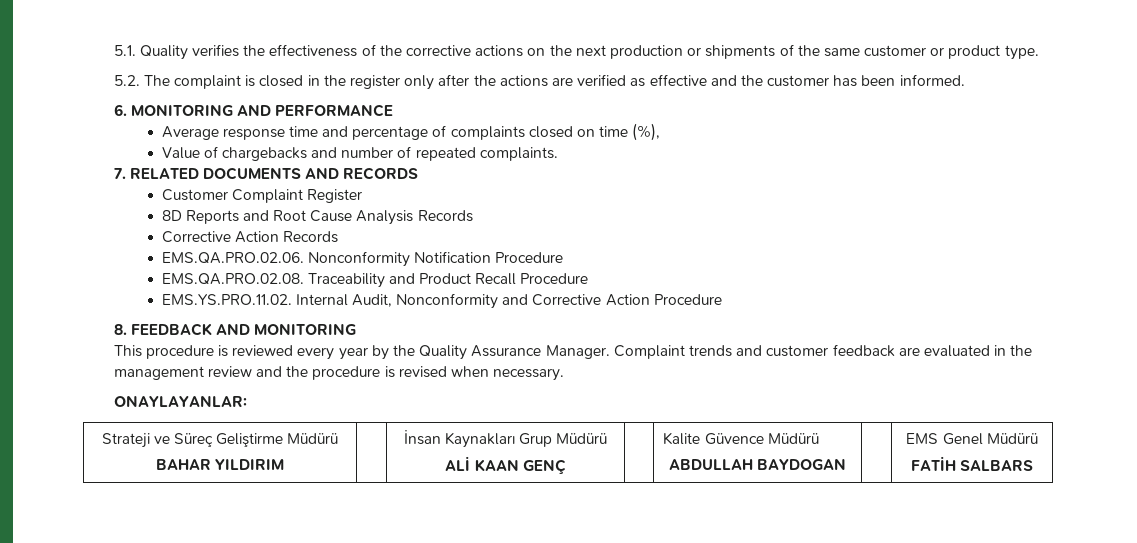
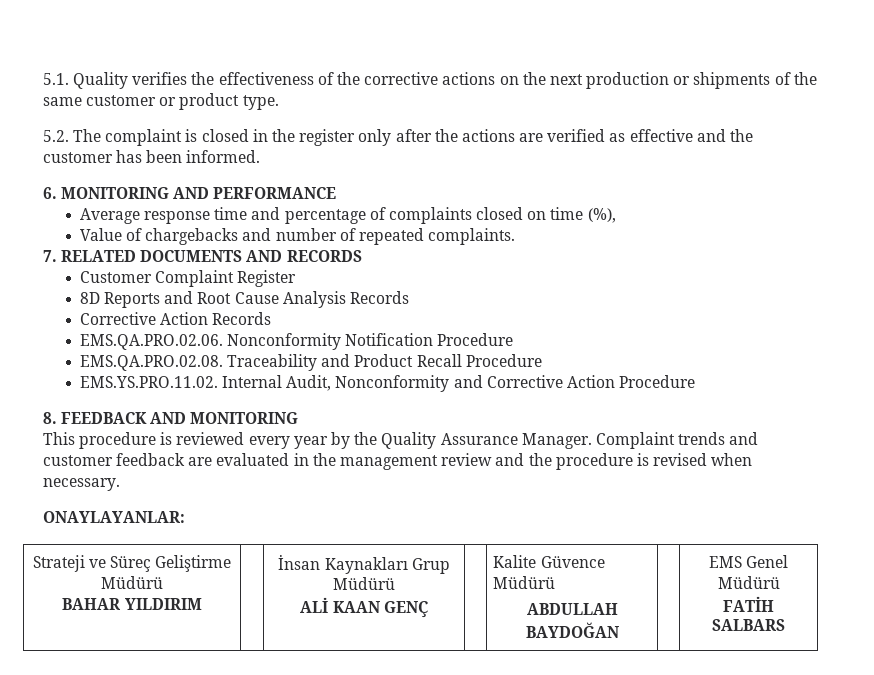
  Strateji ve Süreç Geliştirme Müdürü
  BAHAR YILDIRIM | | İnsan Kaynakları Grup Müdürü
  ALİ KAAN GENÇ | | Kalite Güvence Müdürü
- ABDULLAH BAYDOGAN | | EMS Genel Müdürü
+ ABDULLAH BAYDOĞAN | | EMS Genel Müdürü

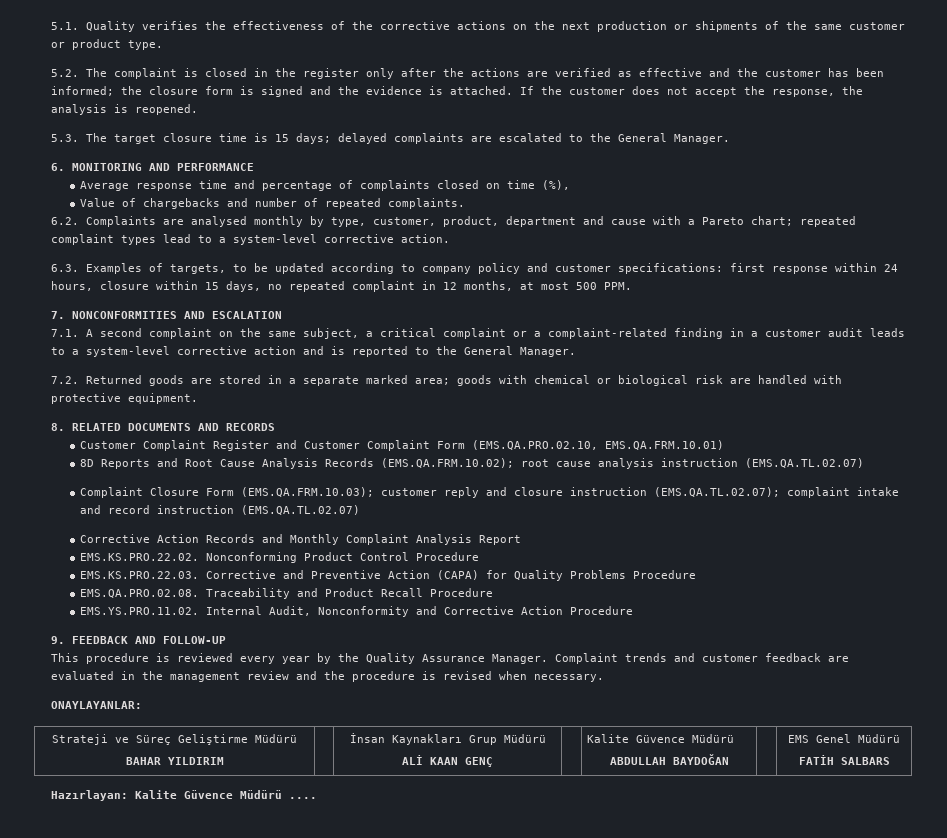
- 5.2. The complaint is closed in the register only after the actions are verified as effective and the customer has been informed.
+ 5.2. The complaint is closed in the register only after the actions are verified as effective and the customer has been informed; the closure form is signed and the evidence is attached. If the customer does not accept the response, the analysis is reopened.
+ 5.3. The target closure time is 15 days; delayed complaints are escalated to the General Manager.
- 7. RELATED DOCUMENTS AND RECORDS
+ 6.2. Complaints are analysed monthly by type, customer, product, department and cause with a Pareto chart; repeated complaint types lead to a system-level corrective action.
+ 6.3. Examples of targets, to be updated according to company policy and customer specifications: first response within 24 hours, closure within 15 days, no repeated complaint in 12 months, at most 500 PPM.
+ 7. NONCONFORMITIES AND ESCALATION
+ 7.1. A second complaint on the same subject, a critical complaint or a complaint-related finding in a customer audit leads to a system-level corrective action and is reported to the General Manager.
+ 7.2. Returned goods are stored in a separate marked area; goods with chemical or biological risk are handled with protective equipment.
+ 8. RELATED DOCUMENTS AND RECORDS
- Customer Complaint Register
+ Customer Complaint Register and Customer Complaint Form (EMS.QA.PRO.02.10, EMS.QA.FRM.10.01)
- 8D Reports and Root Cause Analysis Records
- Corrective Action Records
- EMS.QA.PRO.02.06. Nonconformity Notification Procedure
+ 8D Reports and Root Cause Analysis Records (EMS.QA.FRM.10.02); root cause analysis instruction (EMS.QA.TL.02.07)
+ Complaint Closure Form (EMS.QA.FRM.10.03); customer reply and closure instruction (EMS.QA.TL.02.07); complaint intake and record instruction (EMS.QA.TL.02.07)
+ Corrective Action Records and Monthly Complaint Analysis Report
+ EMS.KS.PRO.22.02. Nonconforming Product Control Procedure
+ EMS.KS.PRO.22.03. Corrective and Preventive Action (CAPA) for Quality Problems Procedure
- 8. FEEDBACK AND MONITORING
+ 9. FEEDBACK AND FOLLOW-UP
+ Hazırlayan: Kalite Güvence Müdürü ....

